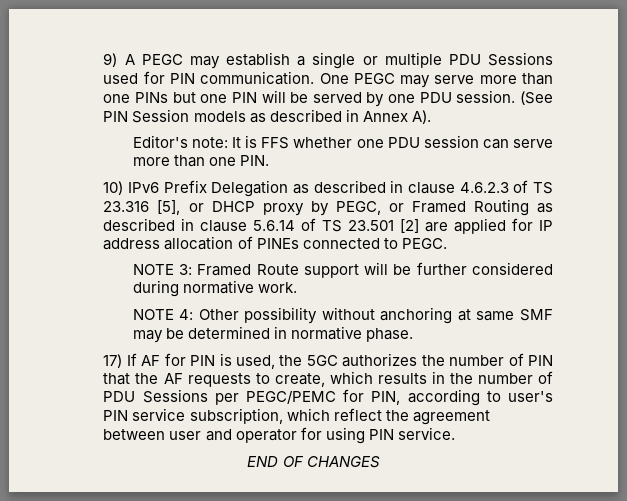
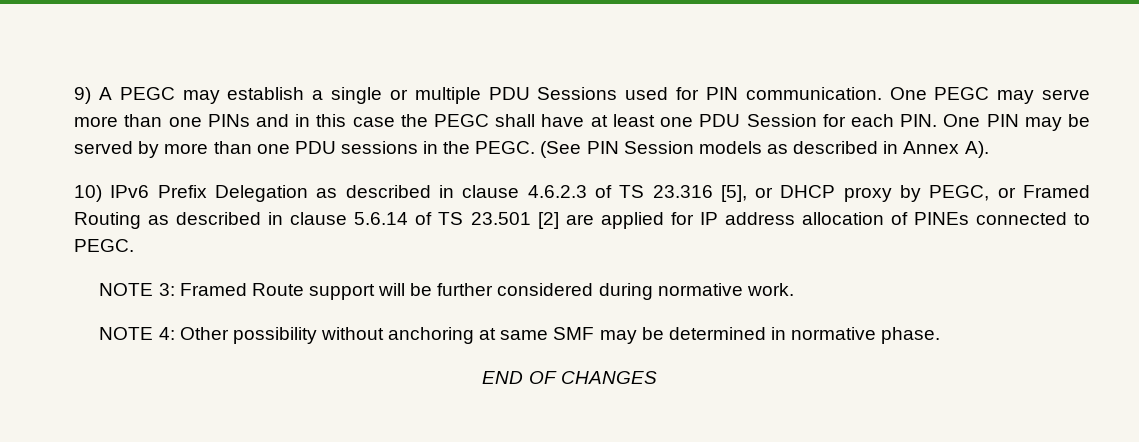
- One PEGC may serve more than one PINs but one PIN will be served by one PDU session.
+ One PEGC may serve more than one PINs and in this case the PEGC shall have at least one PDU Session for each PIN. One PIN may be served by more than one PDU sessions in the PEGC.
- Editor's note: It is FFS whether one PDU session can serve more than one PIN.
- 17) If AF for PIN is used, the 5GC authorizes the number of PIN that the AF requests to create, which results in the number of PDU Sessions per PEGC/PEMC for PIN, according to user's PIN service subscription, which reflect the agreement between user and operator for using PIN service.

